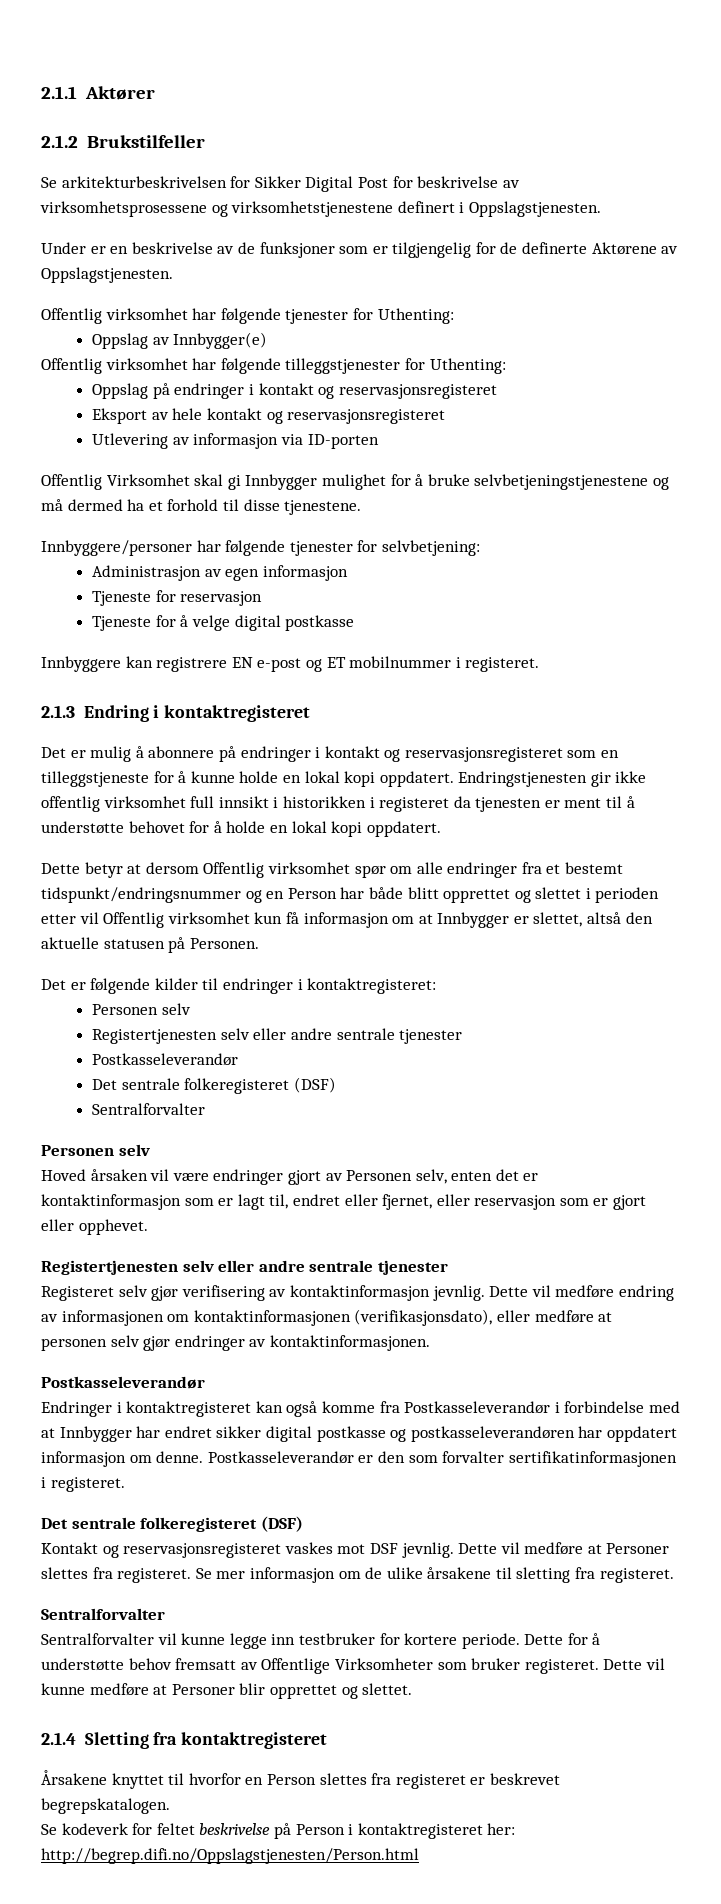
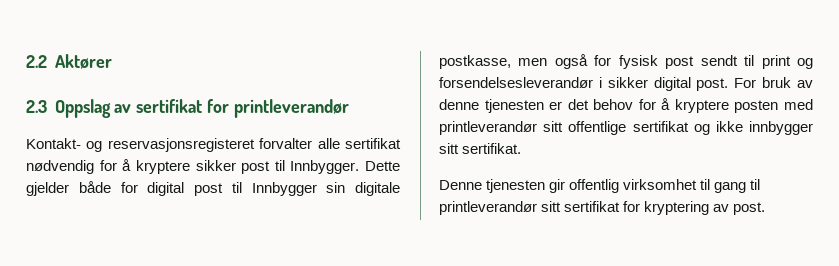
- 2.1.1 Aktører
+ 2.2 Aktører
- 2.1.2 Brukstilfeller
- Se arkitekturbeskrivelsen for Sikker Digital Post for beskrivelse av virksomhetsprosessene og virksomhetstjenestene definert i Oppslagstjenesten.
- Under er en beskrivelse av de funksjoner som er tilgjengelig for de definerte Aktørene av Oppslagstjenesten.
- Offentlig virksomhet har følgende tjenester for Uthenting:
- Oppslag av Innbygger(e)
- Offentlig virksomhet har følgende tilleggstjenester for Uthenting:
- Oppslag på endringer i kontakt og reservasjonsregisteret
- Eksport av hele kontakt og reservasjonsregisteret
- Utlevering av informasjon via ID-porten
- Offentlig Virksomhet skal gi Innbygger mulighet for å bruke selvbetjeningstjenestene og må dermed ha et forhold til disse tjenestene.
- Innbyggere/personer har følgende tjenester for selvbetjening:
- Administrasjon av egen informasjon
- Tjeneste for reservasjon
- Tjeneste for å velge digital postkasse
- Innbyggere kan registrere EN e-post og ET mobilnummer i registeret.
- 2.1.3 Endring i kontaktregisteret
- Det er mulig å abonnere på endringer i kontakt og reservasjonsregisteret som en tilleggstjeneste for å kunne holde en lokal kopi oppdatert. Endringstjenesten gir ikke offentlig virksomhet full innsikt i historikken i registeret da tjenesten er ment til å understøtte behovet for å holde en lokal kopi oppdatert.
- Dette betyr at dersom Offentlig virksomhet spør om alle endringer fra et bestemt tidspunkt/endringsnummer og en Person har både blitt opprettet og slettet i perioden etter vil Offentlig virksomhet kun få informasjon om at Innbygger er slettet, altså den aktuelle statusen på Personen.
- Det er følgende kilder til endringer i kontaktregisteret:
- Personen selv
- Registertjenesten selv eller andre sentrale tjenester
- Postkasseleverandør
- Det sentrale folkeregisteret (DSF)
- Sentralforvalter
- Personen selv
- Hoved årsaken vil være endringer gjort av Personen selv, enten det er kontaktinformasjon som er lagt til, endret eller fjernet, eller reservasjon som er gjort eller opphevet.
- Registertjenesten selv eller andre sentrale tjenester
- Registeret selv gjør verifisering av kontaktinformasjon jevnlig. Dette vil medføre endring av informasjonen om kontaktinformasjonen (verifikasjonsdato), eller medføre at personen selv gjør endringer av kontaktinformasjonen.
- Postkasseleverandør
- Endringer i kontaktregisteret kan også komme fra Postkasseleverandør i forbindelse med at Innbygger har endret sikker digital postkasse og postkasseleverandøren har oppdatert informasjon om denne. Postkasseleverandør er den som forvalter sertifikatinformasjonen i registeret.
- Det sentrale folkeregisteret (DSF)
- Kontakt og reservasjonsregisteret vaskes mot DSF jevnlig. Dette vil medføre at Personer slettes fra registeret. Se mer informasjon om de ulike årsakene til sletting fra registeret.
- Sentralforvalter
- Sentralforvalter vil kunne legge inn testbruker for kortere periode. Dette for å understøtte behov fremsatt av Offentlige Virksomheter som bruker registeret. Dette vil kunne medføre at Personer blir opprettet og slettet.
- 2.1.4 Sletting fra kontaktregisteret
- Årsakene knyttet til hvorfor en Person slettes fra registeret er beskrevet begrepskatalogen.
- Se kodeverk for feltet beskrivelse på Person i kontaktregisteret her: http://begrep.difi.no/Oppslagstjenesten/Person.html
+ 2.3 Oppslag av sertifikat for printleverandør
+ Kontakt- og reservasjonsregisteret forvalter alle sertifikat nødvendig for å kryptere sikker post til Innbygger. Dette gjelder både for digital post til Innbygger sin digitale postkasse, men også for fysisk post sendt til print og forsendelsesleverandør i sikker digital post. For bruk av denne tjenesten er det behov for å kryptere posten med printleverandør sitt offentlige sertifikat og ikke innbygger sitt sertifikat.
+ Denne tjenesten gir offentlig virksomhet til gang til printleverandør sitt sertifikat for kryptering av post.

